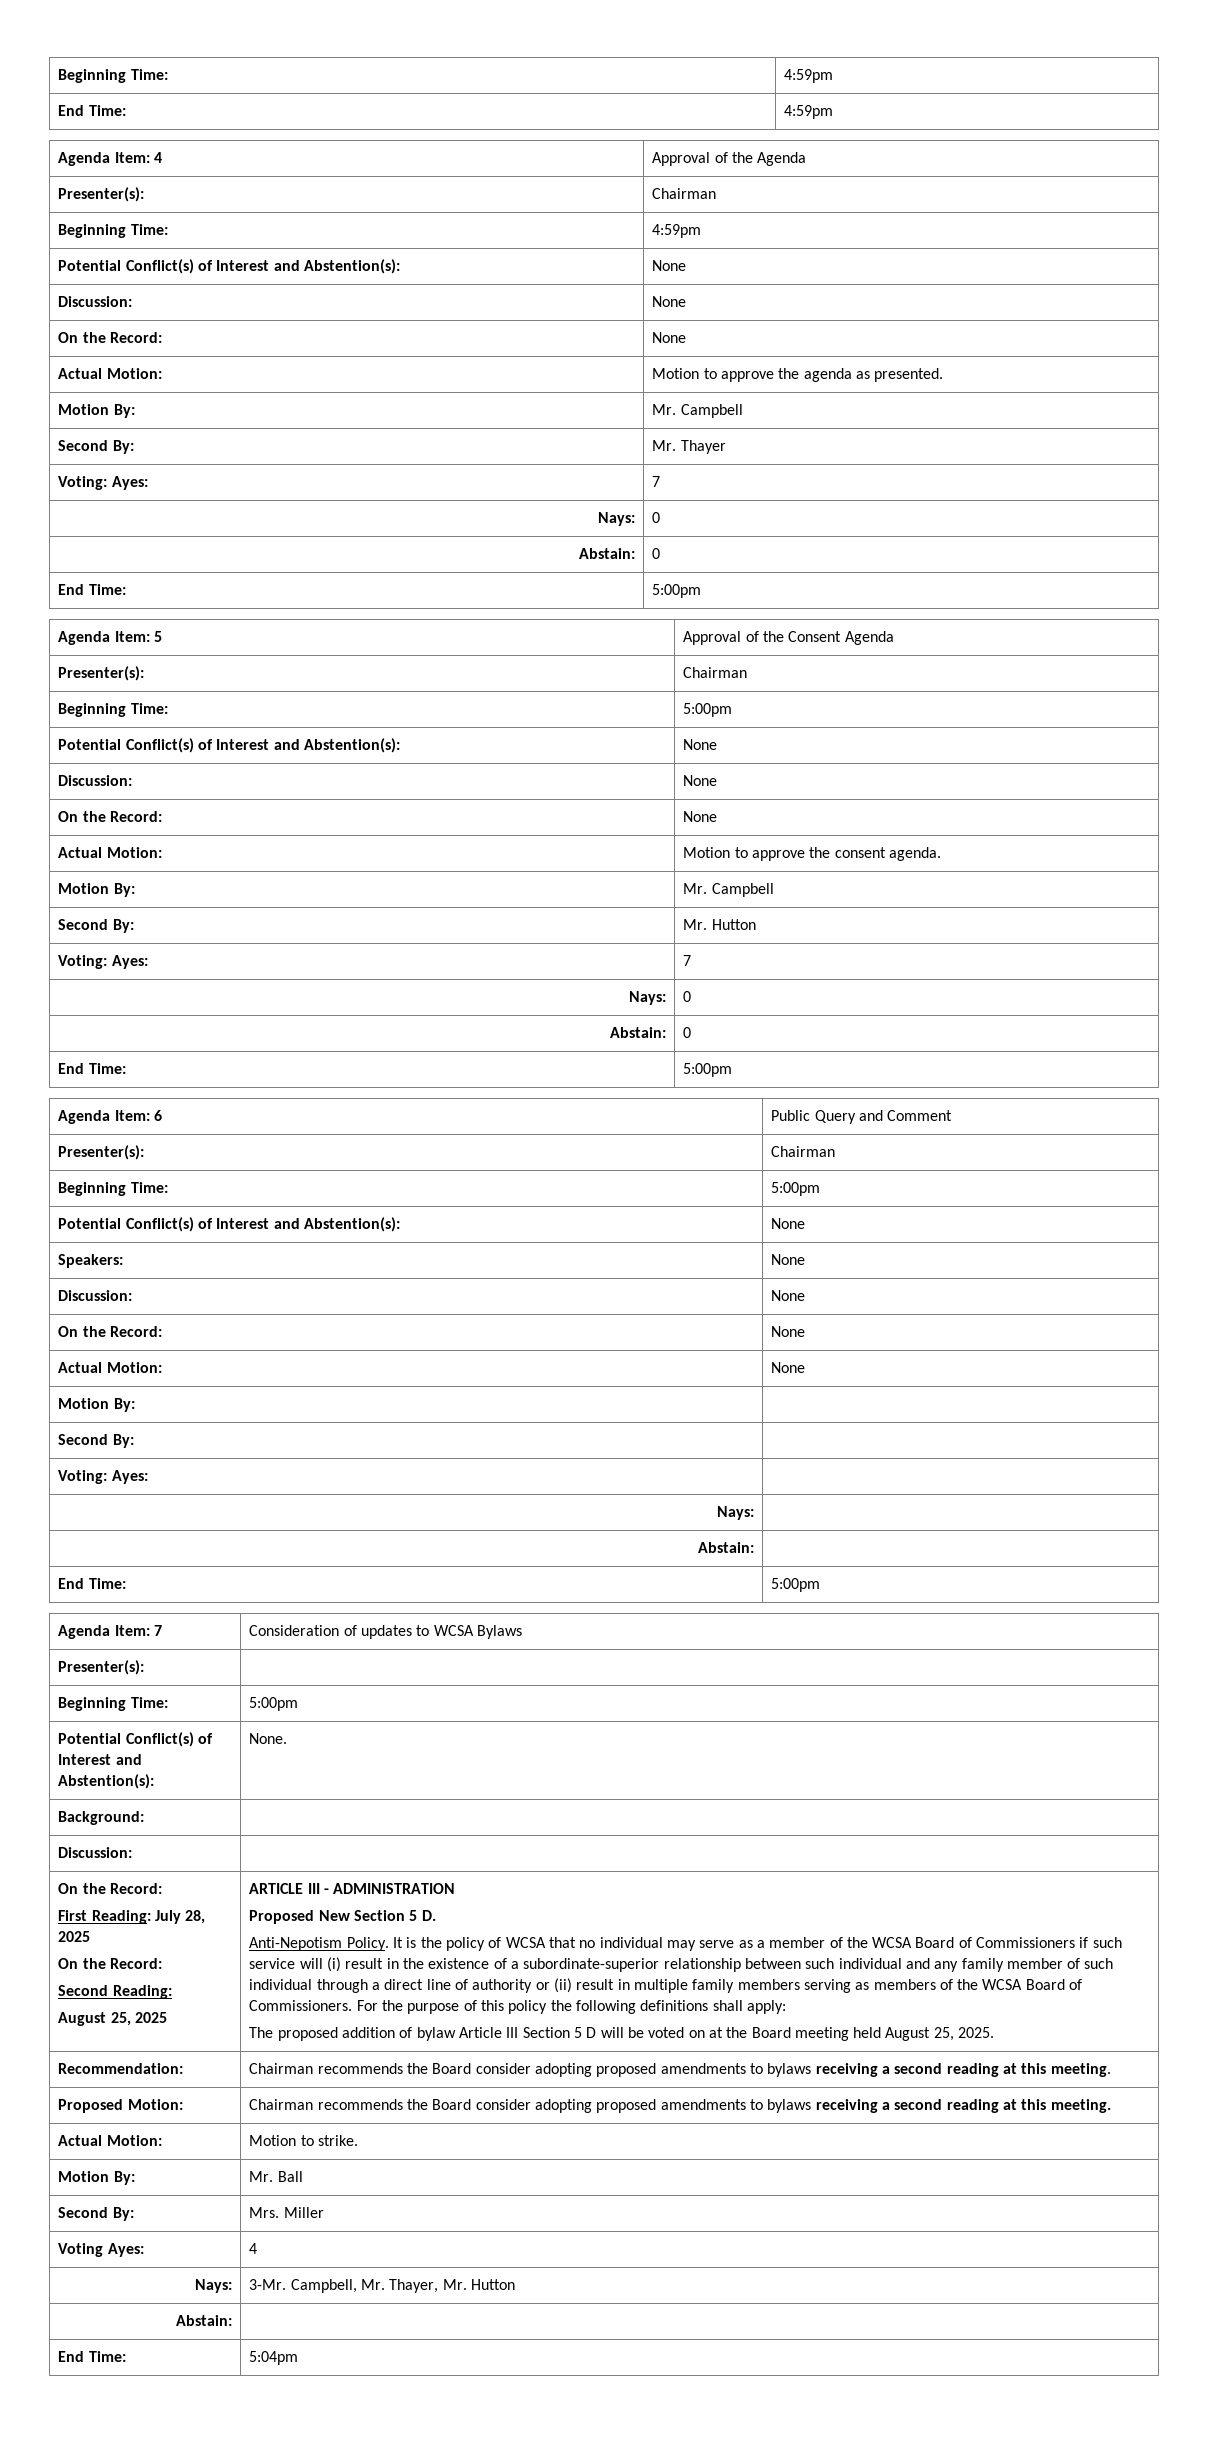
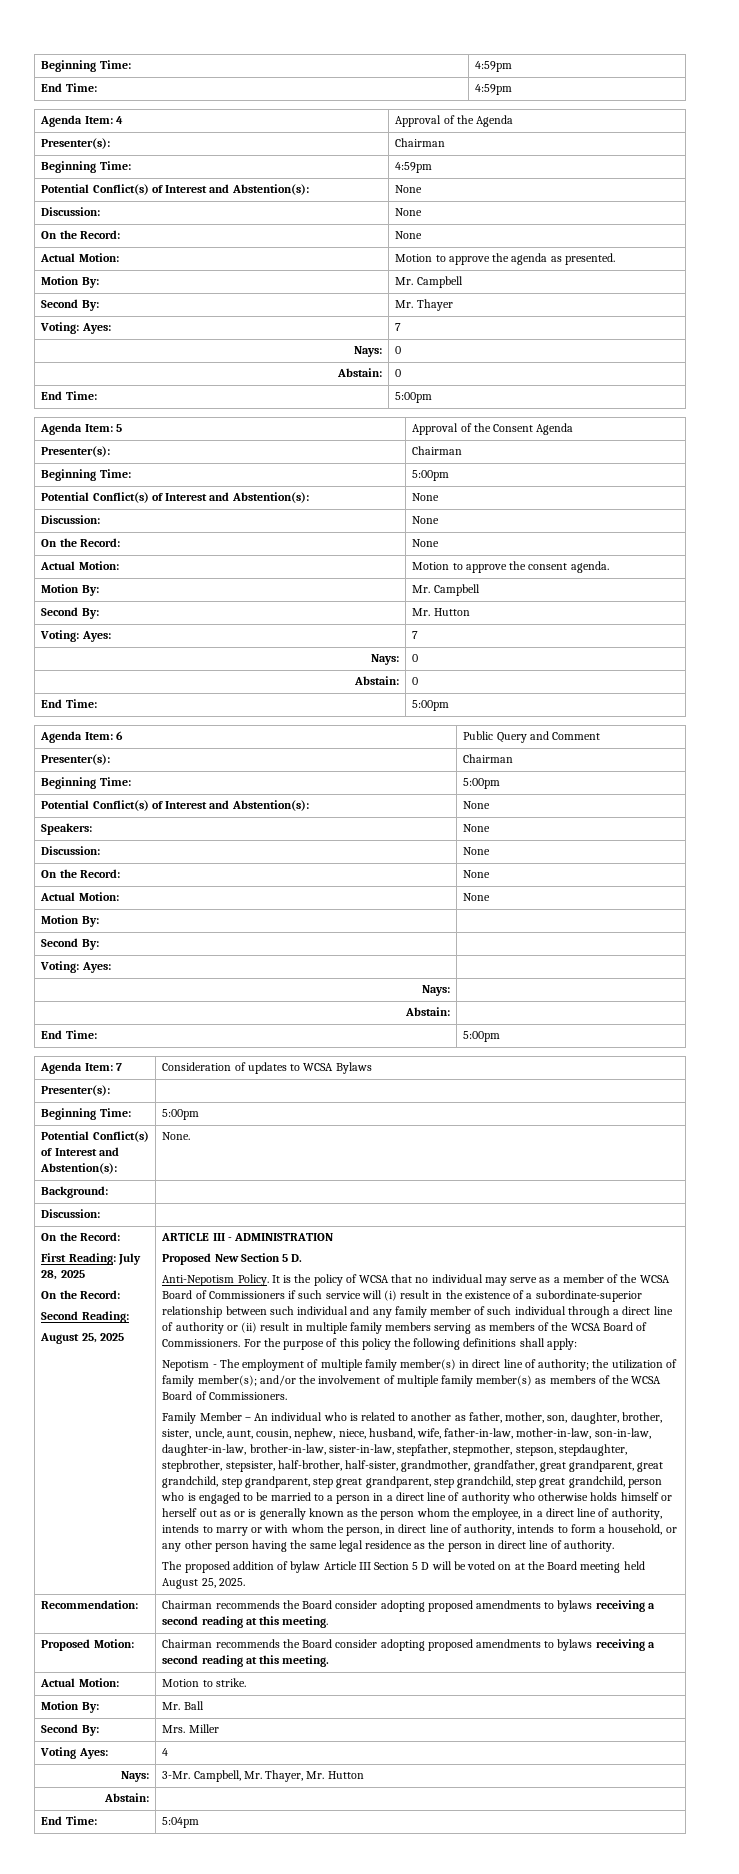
+ Nepotism - The employment of multiple family member(s) in direct line of authority; the utilization of family member(s); and/or the involvement of multiple family member(s) as members of the WCSA Board of Commissioners.
+ Family Member – An individual who is related to another as father, mother, son, daughter, brother, sister, uncle, aunt, cousin, nephew, niece, husband, wife, father-in-law, mother-in-law, son-in-law, daughter-in-law, brother-in-law, sister-in-law, stepfather, stepmother, stepson, stepdaughter, stepbrother, stepsister, half-brother, half-sister, grandmother, grandfather, great grandparent, great grandchild, step grandparent, step great grandparent, step grandchild, step great grandchild, person who is engaged to be married to a person in a direct line of authority who otherwise holds himself or herself out as or is generally known as the person whom the employee, in a direct line of authority, intends to marry or with whom the person, in direct line of authority, intends to form a household, or any other person having the same legal residence as the person in direct line of authority.

